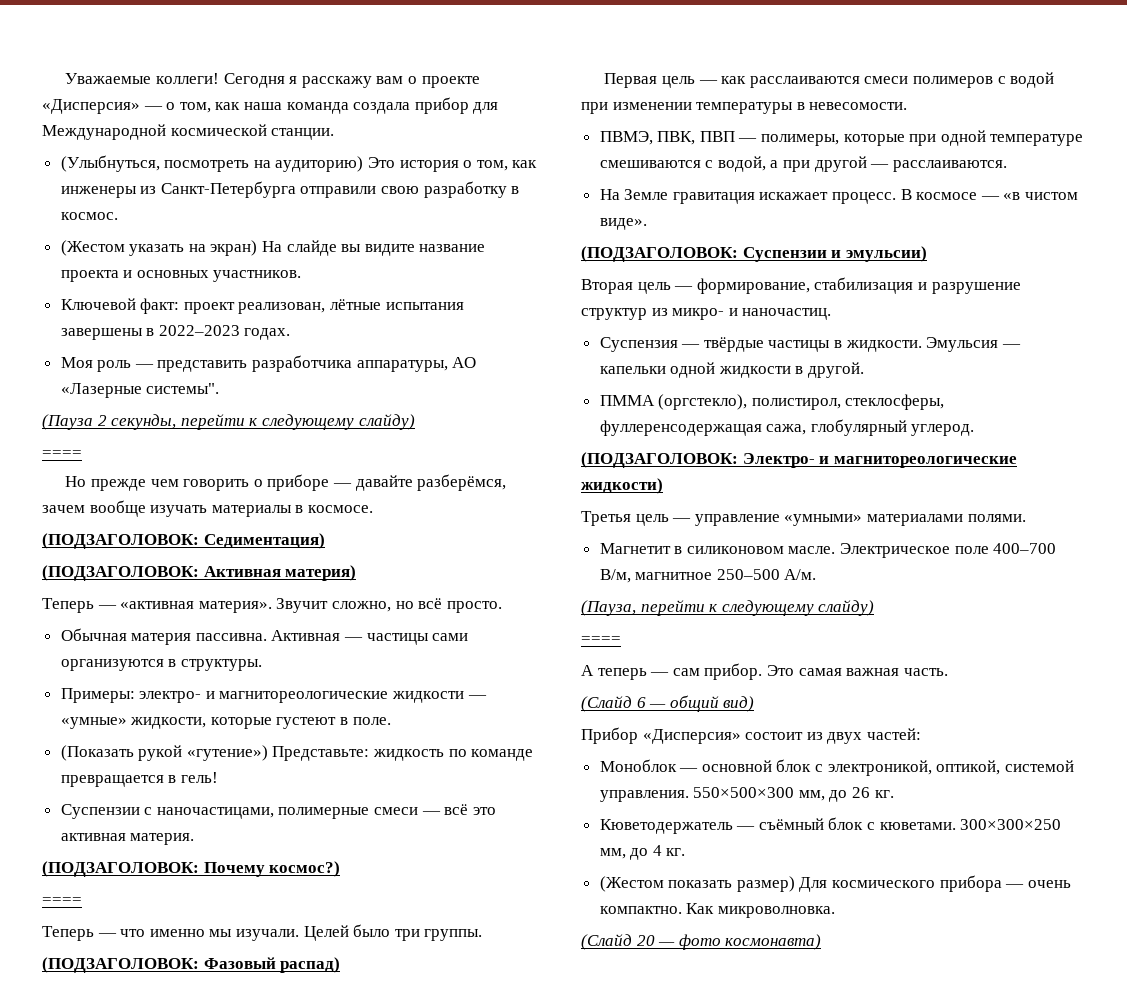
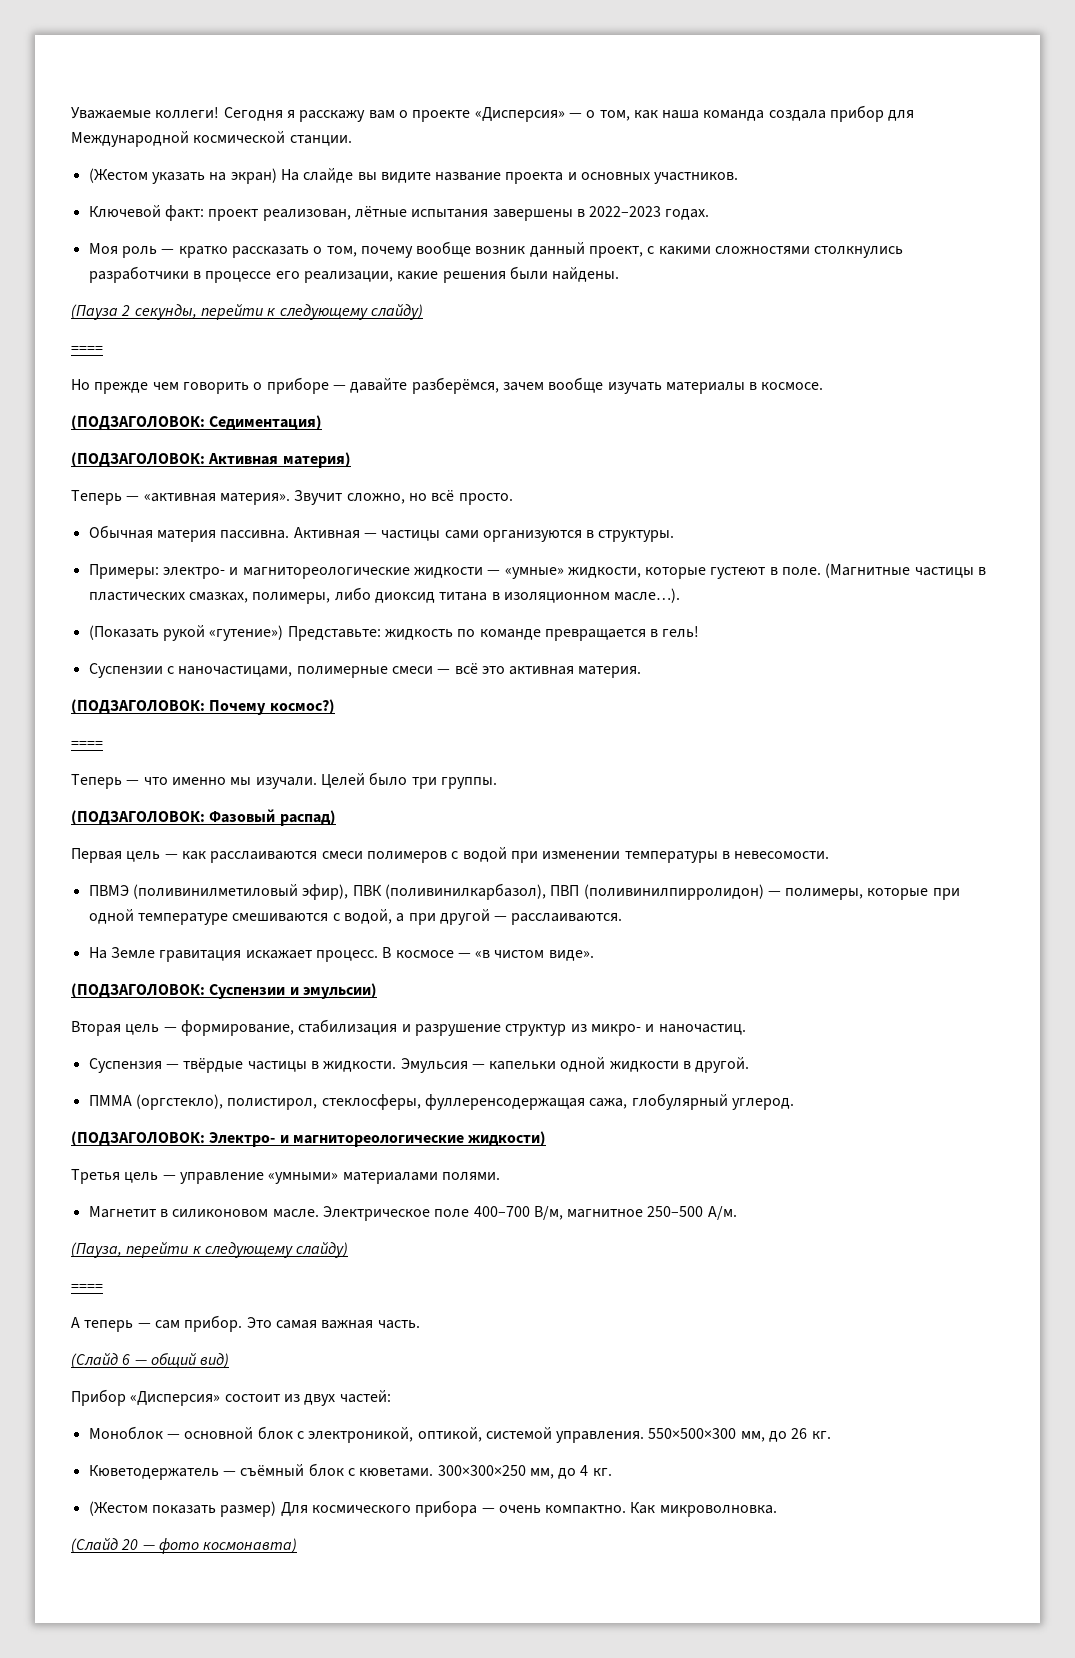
- (Улыбнуться, посмотреть на аудиторию) Это история о том, как инженеры из Санкт-Петербурга отправили свою разработку в космос.
- Моя роль — представить разработчика аппаратуры, АО «Лазерные системы".
+ Моя роль — кратко рассказать о том, почему вообще возник данный проект, с какими сложностями столкнулись разработчики в процессе его реализации, какие решения были найдены.
+ (Магнитные частицы в пластических смазках, полимеры, либо диоксид титана в изоляционном масле…).
- ПВМЭ, ПВК, ПВП — полимеры, которые при одной температуре смешиваются с водой, а при другой — расслаиваются.
+ ПВМЭ (поливинилметиловый эфир), ПВК (поливинилкарбазол), ПВП (поливинилпирролидон) — полимеры, которые при одной температуре смешиваются с водой, а при другой — расслаиваются.

